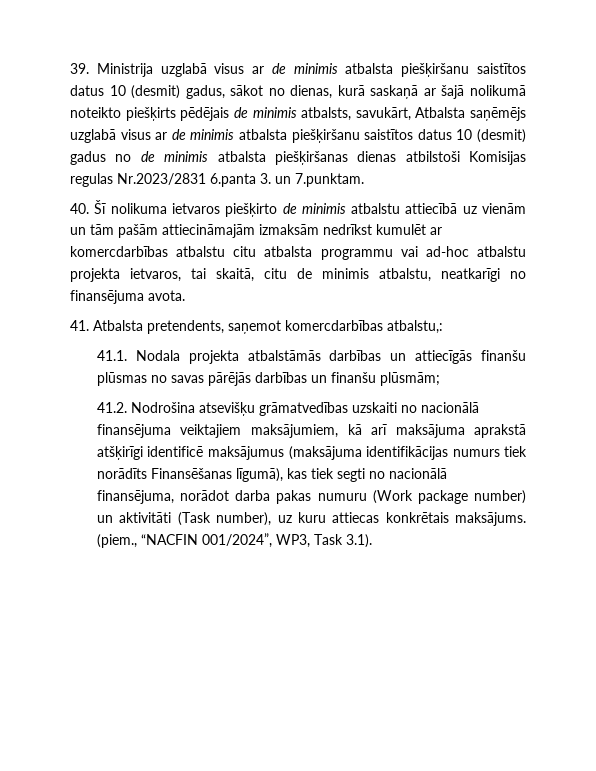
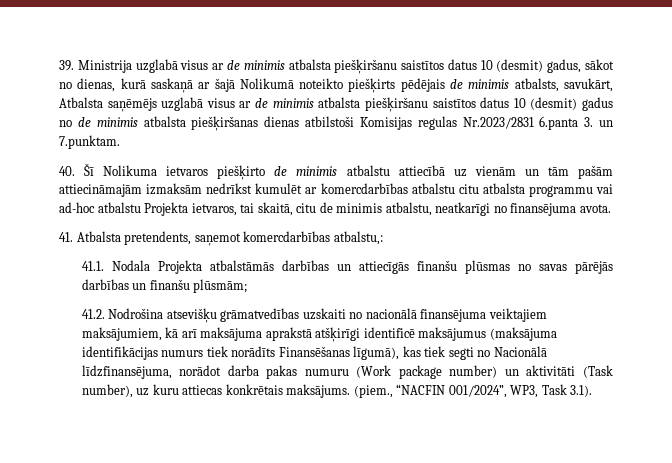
- 39. Ministrija uzglabā visus ar de minimis atbalsta piešķiršanu saistītos datus 10 (desmit) gadus, sākot no dienas, kurā saskaņā ar šajā nolikumā noteikto piešķirts pēdējais de minimis atbalsts, savukārt, Atbalsta saņēmējs uzglabā visus ar de minimis atbalsta piešķiršanu saistītos datus 10 (desmit) gadus no de minimis atbalsta piešķiršanas dienas atbilstoši Komisijas regulas Nr.2023/2831 6.panta 3. un 7.punktam.
+ 39. Ministrija uzglabā visus ar de minimis atbalsta piešķiršanu saistītos datus 10 (desmit) gadus, sākot no dienas, kurā saskaņā ar šajā Nolikumā noteikto piešķirts pēdējais de minimis atbalsts, savukārt, Atbalsta saņēmējs uzglabā visus ar de minimis atbalsta piešķiršanu saistītos datus 10 (desmit) gadus no de minimis atbalsta piešķiršanas dienas atbilstoši Komisijas regulas Nr.2023/2831 6.panta 3. un 7.punktam.
- 40. Šī nolikuma ietvaros piešķirto de minimis atbalstu attiecībā uz vienām un tām pašām attiecināmajām izmaksām nedrīkst kumulēt ar komercdarbības atbalstu citu atbalsta programmu vai ad-hoc atbalstu projekta ietvaros, tai skaitā, citu de minimis atbalstu, neatkarīgi no finansējuma avota.
+ 40. Šī Nolikuma ietvaros piešķirto de minimis atbalstu attiecībā uz vienām un tām pašām attiecināmajām izmaksām nedrīkst kumulēt ar komercdarbības atbalstu citu atbalsta programmu vai ad-hoc atbalstu Projekta ietvaros, tai skaitā, citu de minimis atbalstu, neatkarīgi no finansējuma avota.
- 41.1. Nodala projekta atbalstāmās darbības un attiecīgās finanšu plūsmas no savas pārējās darbības un finanšu plūsmām;
+ 41.1. Nodala Projekta atbalstāmās darbības un attiecīgās finanšu plūsmas no savas pārējās darbības un finanšu plūsmām;
- 41.2. Nodrošina atsevišķu grāmatvedības uzskaiti no nacionālā finansējuma veiktajiem maksājumiem, kā arī maksājuma aprakstā atšķirīgi identificē maksājumus (maksājuma identifikācijas numurs tiek norādīts Finansēšanas līgumā), kas tiek segti no nacionālā finansējuma, norādot darba pakas numuru (Work package number) un aktivitāti (Task number), uz kuru attiecas konkrētais maksājums.
+ 41.2. Nodrošina atsevišķu grāmatvedības uzskaiti no nacionālā finansējuma veiktajiem maksājumiem, kā arī maksājuma aprakstā atšķirīgi identificē maksājumus (maksājuma identifikācijas numurs tiek norādīts Finansēšanas līgumā), kas tiek segti no Nacionālā līdzfinansējuma, norādot darba pakas numuru (Work package number) un aktivitāti (Task number), uz kuru attiecas konkrētais maksājums.

